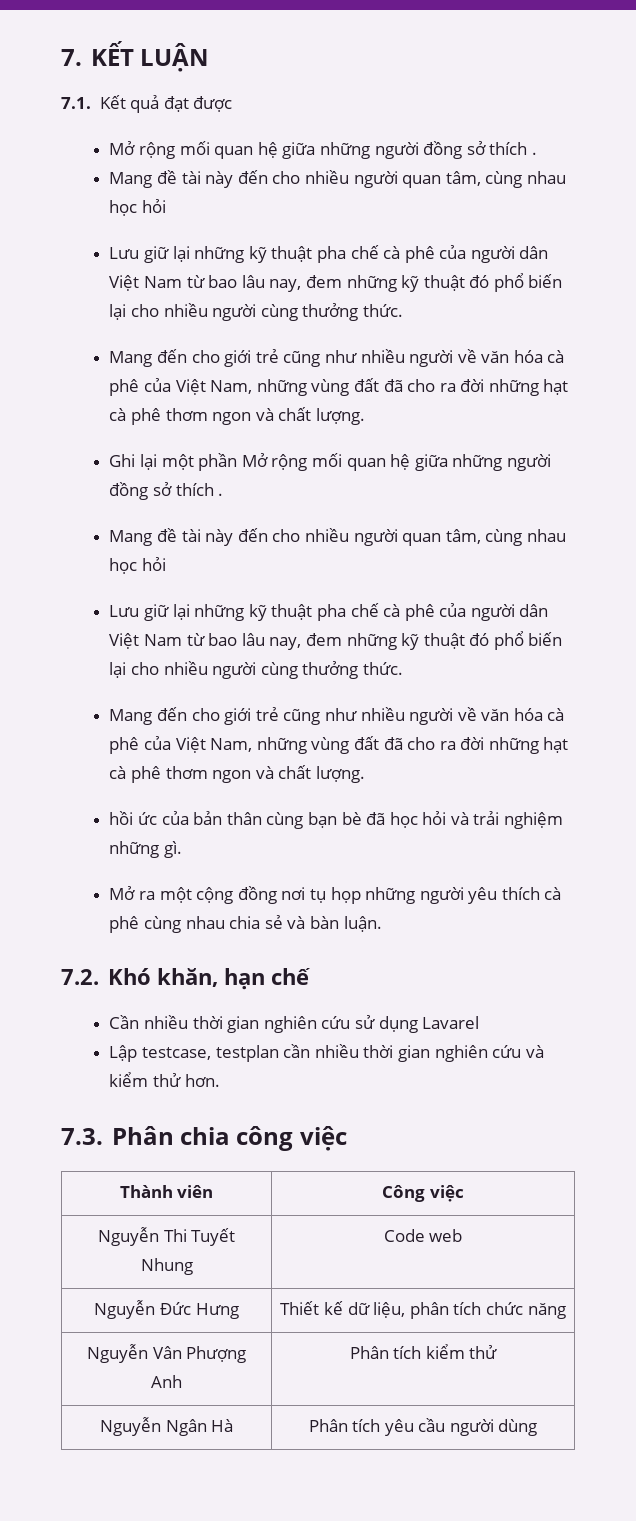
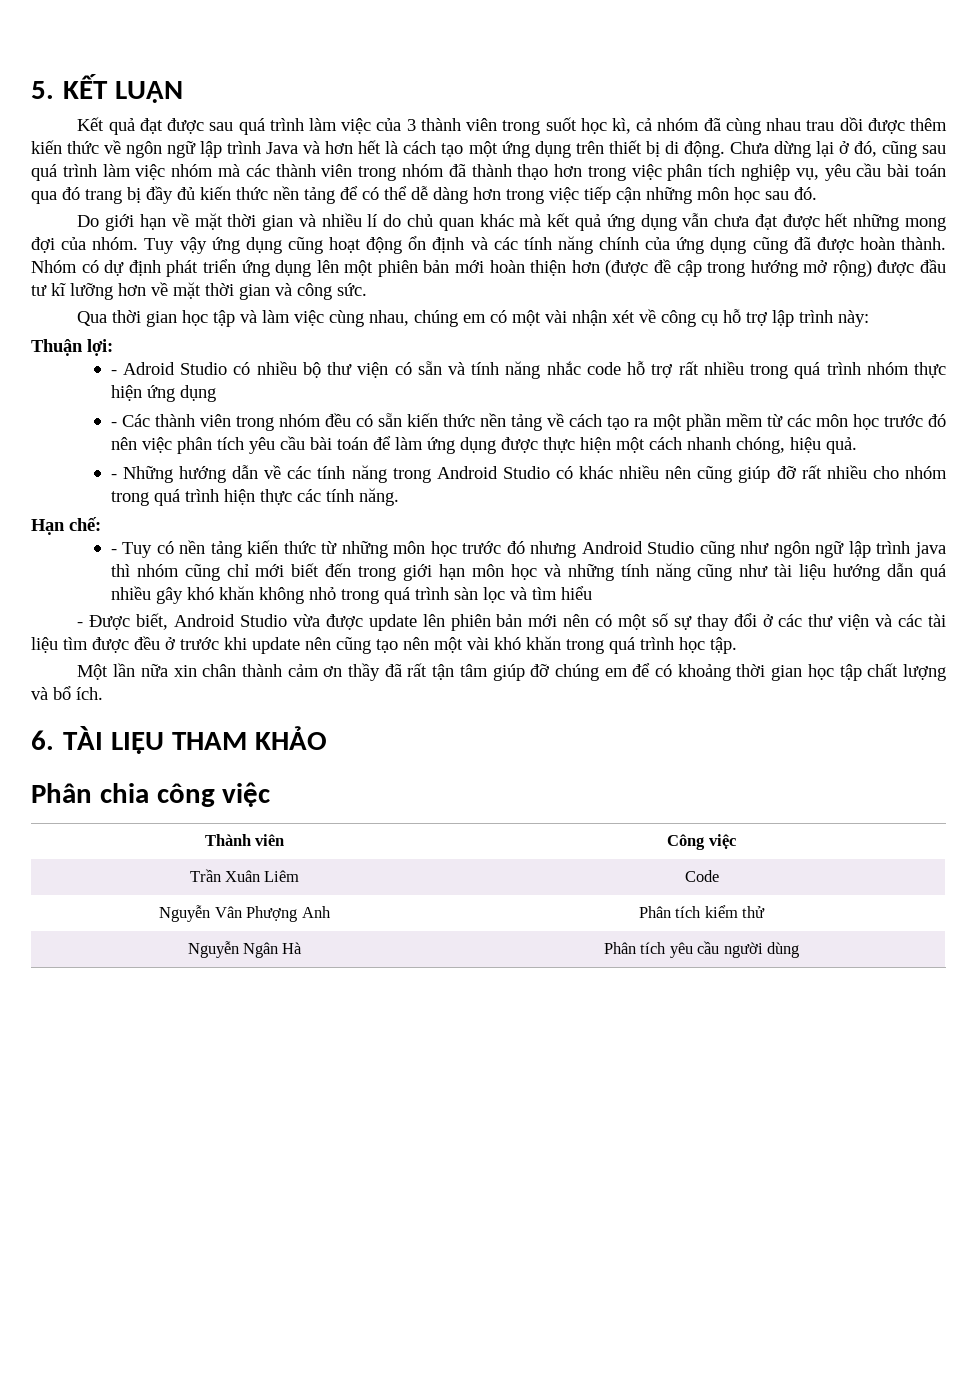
- 7. KẾT LUẬN
+ 5. KẾT LUẬN
- 7.1. Kết quả đạt được
- Mở rộng mối quan hệ giữa những người đồng sở thích .
- Mang đề tài này đến cho nhiều người quan tâm, cùng nhau học hỏi
- Lưu giữ lại những kỹ thuật pha chế cà phê của người dân Việt Nam từ bao lâu nay, đem những kỹ thuật đó phổ biến lại cho nhiều người cùng thưởng thức.
- Mang đến cho giới trẻ cũng như nhiều người về văn hóa cà phê của Việt Nam, những vùng đất đã cho ra đời những hạt cà phê thơm ngon và chất lượng.
- Ghi lại một phần Mở rộng mối quan hệ giữa những người đồng sở thích .
- Mang đề tài này đến cho nhiều người quan tâm, cùng nhau học hỏi
- Lưu giữ lại những kỹ thuật pha chế cà phê của người dân Việt Nam từ bao lâu nay, đem những kỹ thuật đó phổ biến lại cho nhiều người cùng thưởng thức.
- Mang đến cho giới trẻ cũng như nhiều người về văn hóa cà phê của Việt Nam, những vùng đất đã cho ra đời những hạt cà phê thơm ngon và chất lượng.
- hồi ức của bản thân cùng bạn bè đã học hỏi và trải nghiệm những gì.
- Mở ra một cộng đồng nơi tụ họp những người yêu thích cà phê cùng nhau chia sẻ và bàn luận.
- 7.2. Khó khăn, hạn chế
- Cần nhiều thời gian nghiên cứu sử dụng Lavarel
- Lập testcase, testplan cần nhiều thời gian nghiên cứu và kiểm thử hơn.
- 7.3. Phân chia công việc
+ Kết quả đạt được sau quá trình làm việc của 3 thành viên trong suốt học kì, cả nhóm đã cùng nhau trau dồi được thêm kiến thức về ngôn ngữ lập trình Java và hơn hết là cách tạo một ứng dụng trên thiết bị di động. Chưa dừng lại ở đó, cũng sau quá trình làm việc nhóm mà các thành viên trong nhóm đã thành thạo hơn trong việc phân tích nghiệp vụ, yêu cầu bài toán qua đó trang bị đầy đủ kiến thức nền tảng để có thể dễ dàng hơn trong việc tiếp cận những môn học sau đó.
+ Do giới hạn về mặt thời gian và nhiều lí do chủ quan khác mà kết quả ứng dụng vẫn chưa đạt được hết những mong đợi của nhóm. Tuy vậy ứng dụng cũng hoạt động ổn định và các tính năng chính của ứng dụng cũng đã được hoàn thành. Nhóm có dự định phát triển ứng dụng lên một phiên bản mới hoàn thiện hơn (được đề cập trong hướng mở rộng) được đầu tư kĩ lưỡng hơn về mặt thời gian và công sức.
+ Qua thời gian học tập và làm việc cùng nhau, chúng em có một vài nhận xét về công cụ hỗ trợ lập trình này:
+ Thuận lợi:
+ - Adroid Studio có nhiều bộ thư viện có sẵn và tính năng nhắc code hỗ trợ rất nhiều trong quá trình nhóm thực hiện ứng dụng
+ - Các thành viên trong nhóm đều có sẵn kiến thức nền tảng về cách tạo ra một phần mềm từ các môn học trước đó nên việc phân tích yêu cầu bài toán để làm ứng dụng được thực hiện một cách nhanh chóng, hiệu quả.
+ - Những hướng dẫn về các tính năng trong Android Studio có khác nhiều nên cũng giúp đỡ rất nhiều cho nhóm trong quá trình hiện thực các tính năng.
+ Hạn chế:
+ - Tuy có nền tảng kiến thức từ những môn học trước đó nhưng Android Studio cũng như ngôn ngữ lập trình java thì nhóm cũng chỉ mới biết đến trong giới hạn môn học và những tính năng cũng như tài liệu hướng dẫn quá nhiều gây khó khăn không nhỏ trong quá trình sàn lọc và tìm hiểu
+ - Được biết, Android Studio vừa được update lên phiên bản mới nên có một số sự thay đổi ở các thư viện và các tài liệu tìm được đều ở trước khi update nên cũng tạo nên một vài khó khăn trong quá trình học tập.
+ Một lần nữa xin chân thành cảm ơn thầy đã rất tận tâm giúp đỡ chúng em để có khoảng thời gian học tập chất lượng và bổ ích.
+ 6. TÀI LIỆU THAM KHẢO
+ Phân chia công việc
- Nguyễn Thi Tuyết Nhung | Code web
- Nguyễn Đức Hưng | Thiết kế dữ liệu, phân tích chức năng
+ Trần Xuân Liêm | Code

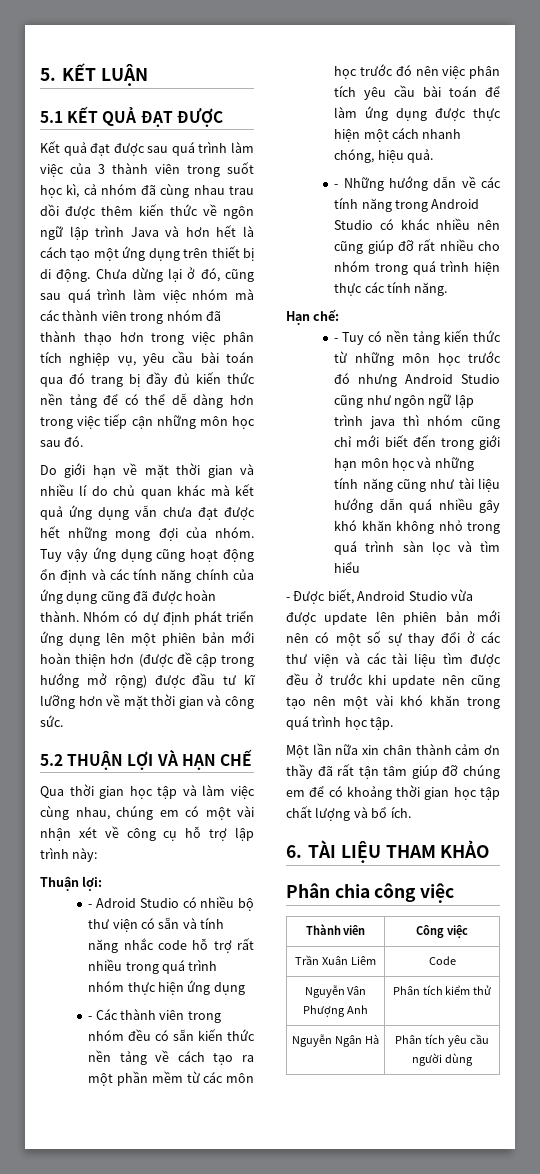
+ 5.1 KẾT QUẢ ĐẠT ĐƯỢC
+ 5.2 THUẬN LỢI VÀ HẠN CHẾ

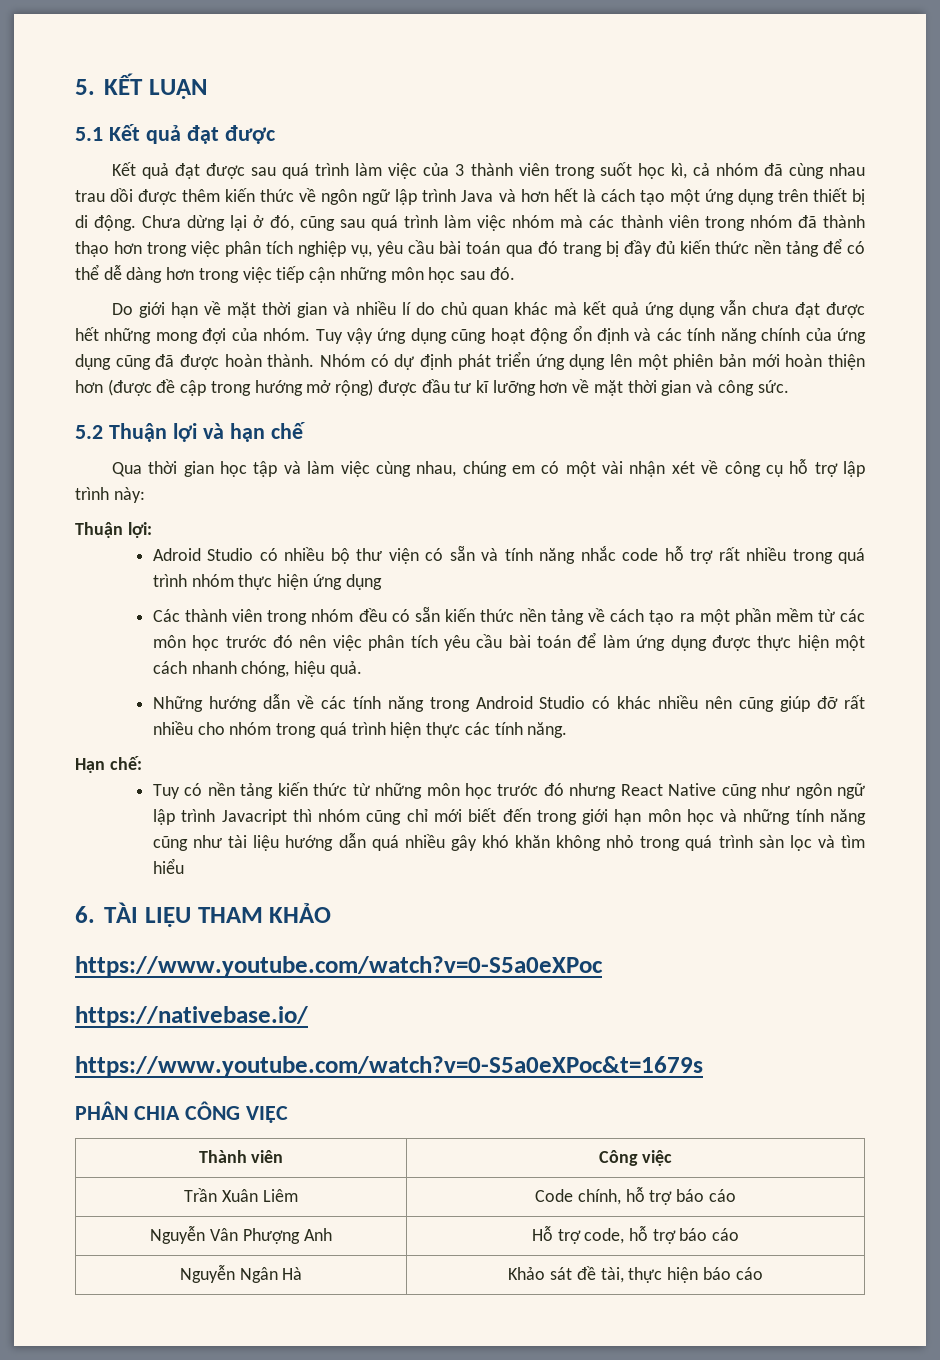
- 5.1 KẾT QUẢ ĐẠT ĐƯỢC
+ 5.1 Kết quả đạt được
- 5.2 THUẬN LỢI VÀ HẠN CHẾ
+ 5.2 Thuận lợi và hạn chế
- - Adroid Studio có nhiều bộ thư viện có sẵn và tính năng nhắc code hỗ trợ rất nhiều trong quá trình nhóm thực hiện ứng dụng
+ Adroid Studio có nhiều bộ thư viện có sẵn và tính năng nhắc code hỗ trợ rất nhiều trong quá trình nhóm thực hiện ứng dụng
- - Các thành viên trong nhóm đều có sẵn kiến thức nền tảng về cách tạo ra một phần mềm từ các môn học trước đó nên việc phân tích yêu cầu bài toán để làm ứng dụng được thực hiện một cách nhanh chóng, hiệu quả.
+ Các thành viên trong nhóm đều có sẵn kiến thức nền tảng về cách tạo ra một phần mềm từ các môn học trước đó nên việc phân tích yêu cầu bài toán để làm ứng dụng được thực hiện một cách nhanh chóng, hiệu quả.
- - Những hướng dẫn về các tính năng trong Android Studio có khác nhiều nên cũng giúp đỡ rất nhiều cho nhóm trong quá trình hiện thực các tính năng.
+ Những hướng dẫn về các tính năng trong Android Studio có khác nhiều nên cũng giúp đỡ rất nhiều cho nhóm trong quá trình hiện thực các tính năng.
- - Tuy có nền tảng kiến thức từ những môn học trước đó nhưng Android Studio cũng như ngôn ngữ lập trình java thì nhóm cũng chỉ mới biết đến trong giới hạn môn học và những tính năng cũng như tài liệu hướng dẫn quá nhiều gây khó khăn không nhỏ trong quá trình sàn lọc và tìm hiểu
+ Tuy có nền tảng kiến thức từ những môn học trước đó nhưng React Native cũng như ngôn ngữ lập trình Javacript thì nhóm cũng chỉ mới biết đến trong giới hạn môn học và những tính năng cũng như tài liệu hướng dẫn quá nhiều gây khó khăn không nhỏ trong quá trình sàn lọc và tìm hiểu
- - Được biết, Android Studio vừa được update lên phiên bản mới nên có một số sự thay đổi ở các thư viện và các tài liệu tìm được đều ở trước khi update nên cũng tạo nên một vài khó khăn trong quá trình học tập.
- Một lần nữa xin chân thành cảm ơn thầy đã rất tận tâm giúp đỡ chúng em để có khoảng thời gian học tập chất lượng và bổ ích.
- Phân chia công việc
+ https://www.youtube.com/watch?v=0-S5a0eXPoc
+ https://nativebase.io/
+ https://www.youtube.com/watch?v=0-S5a0eXPoc&t=1679s
+ PHÂN CHIA CÔNG VIỆC
- Trần Xuân Liêm | Code
+ Trần Xuân Liêm | Code chính, hỗ trợ báo cáo
- Nguyễn Vân Phượng Anh | Phân tích kiểm thử
- Nguyễn Ngân Hà | Phân tích yêu cầu người dùng
+ Nguyễn Vân Phượng Anh | Hỗ trợ code, hỗ trợ báo cáo
+ Nguyễn Ngân Hà | Khảo sát đề tài, thực hiện báo cáo

